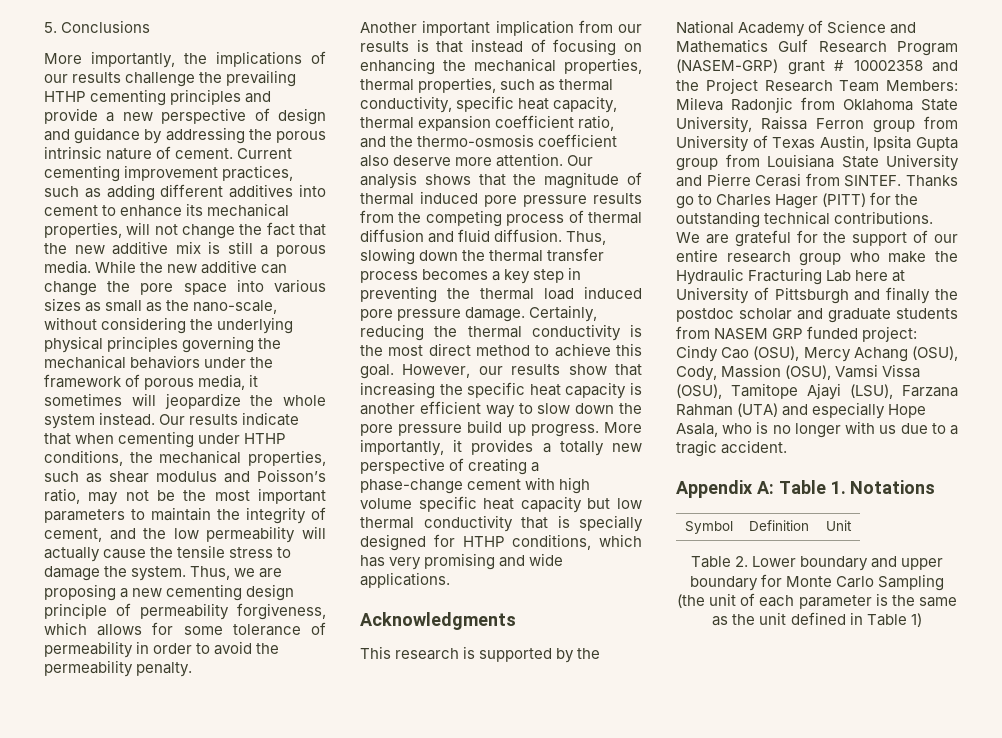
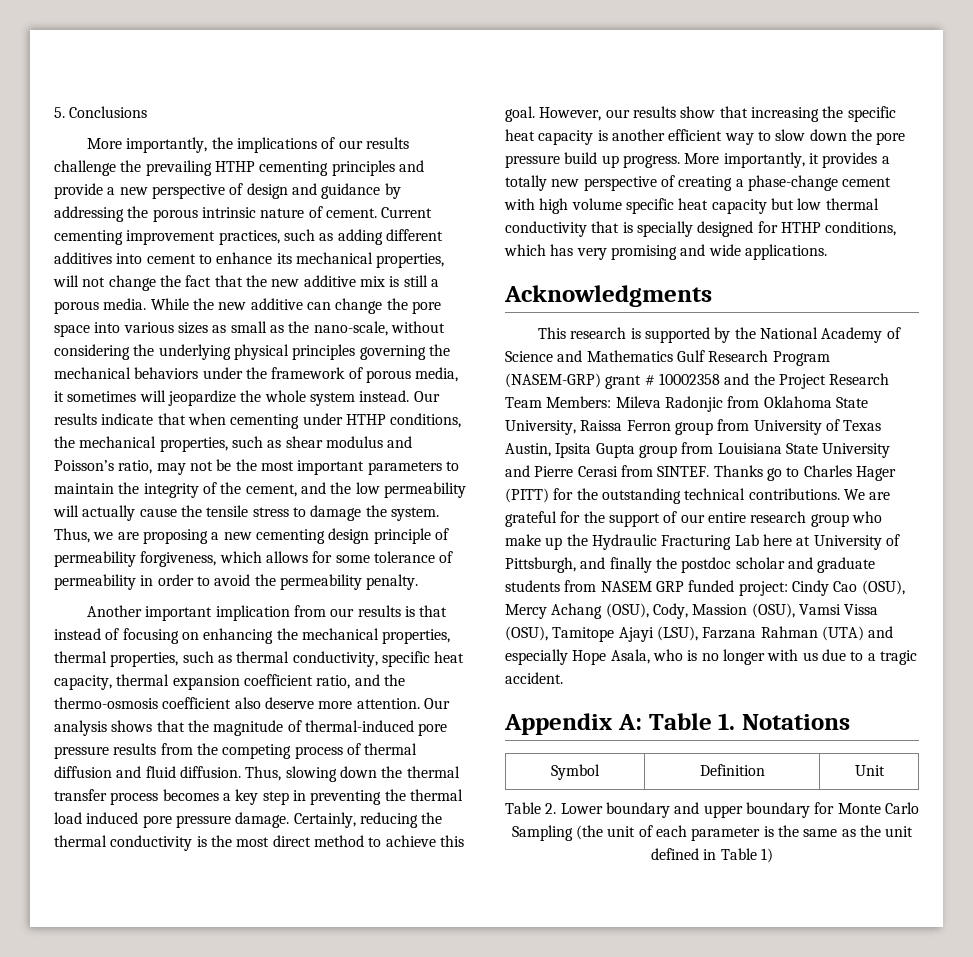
- Our results indicate that when cementing under HTHP conditions, the mechanical properties, such as shear modulus and Poisson’s ratio, may not be the most important parameters to maintain the integrity of cement, and the low permeability will actually cause the tensile stress to damage the system.
+ Our results indicate that when cementing under HTHP conditions, the mechanical properties, such as shear modulus and Poisson’s ratio, may not be the most important parameters to maintain the integrity of the cement, and the low permeability will actually cause the tensile stress to damage the system.
- Our analysis shows that the magnitude of thermal induced pore pressure results from the competing process of thermal diffusion and fluid diffusion.
+ Our analysis shows that the magnitude of thermal-induced pore pressure results from the competing process of thermal diffusion and fluid diffusion.
- We are grateful for the support of our entire research group who make the Hydraulic Fracturing Lab here at University of Pittsburgh and finally the postdoc scholar and graduate students from NASEM GRP funded project:
+ We are grateful for the support of our entire research group who make up the Hydraulic Fracturing Lab here at University of Pittsburgh, and finally the postdoc scholar and graduate students from NASEM GRP funded project:

